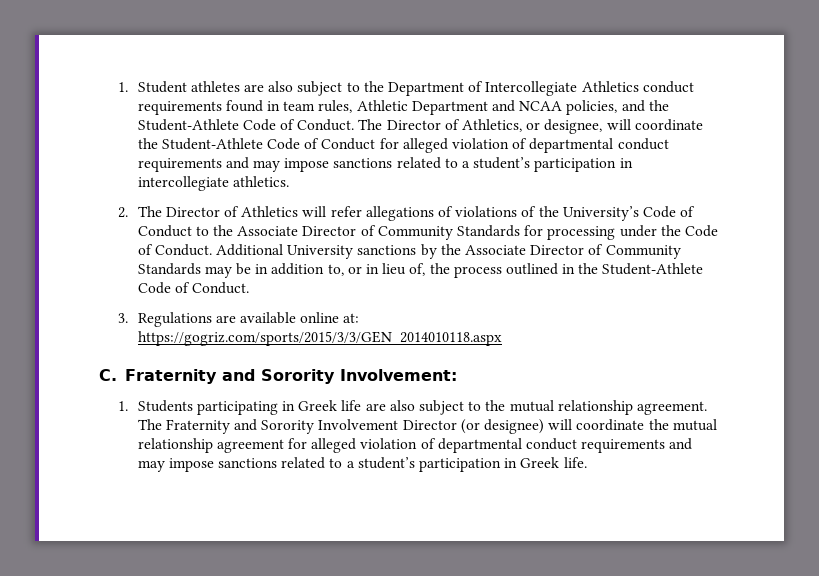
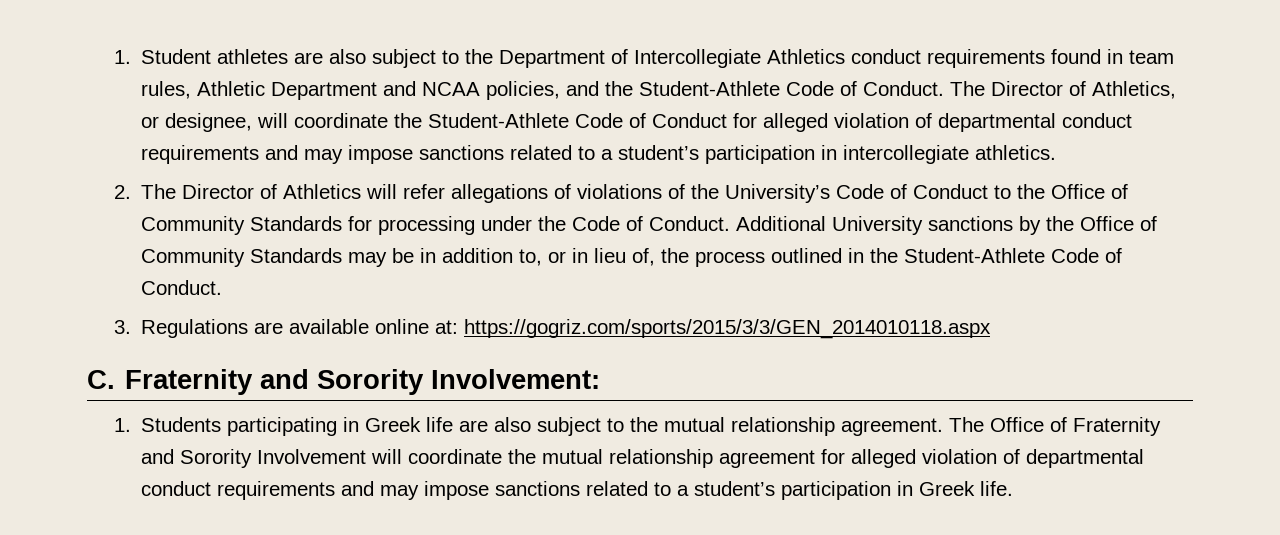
- 2. The Director of Athletics will refer allegations of violations of the University’s Code of Conduct to the Associate Director of Community Standards for processing under the Code of Conduct.
+ 2. The Director of Athletics will refer allegations of violations of the University’s Code of Conduct to the Office of Community Standards for processing under the Code of Conduct.
- Additional University sanctions by the Associate Director of Community Standards may be in addition to, or in lieu of, the process outlined in the Student-Athlete Code of Conduct.
+ Additional University sanctions by the Office of Community Standards may be in addition to, or in lieu of, the process outlined in the Student-Athlete Code of Conduct.
- The Fraternity and Sorority Involvement Director (or designee) will coordinate the mutual relationship agreement for alleged violation of departmental conduct requirements and may impose sanctions related to a student’s participation in Greek life.
+ The Office of Fraternity and Sorority Involvement will coordinate the mutual relationship agreement for alleged violation of departmental conduct requirements and may impose sanctions related to a student’s participation in Greek life.

